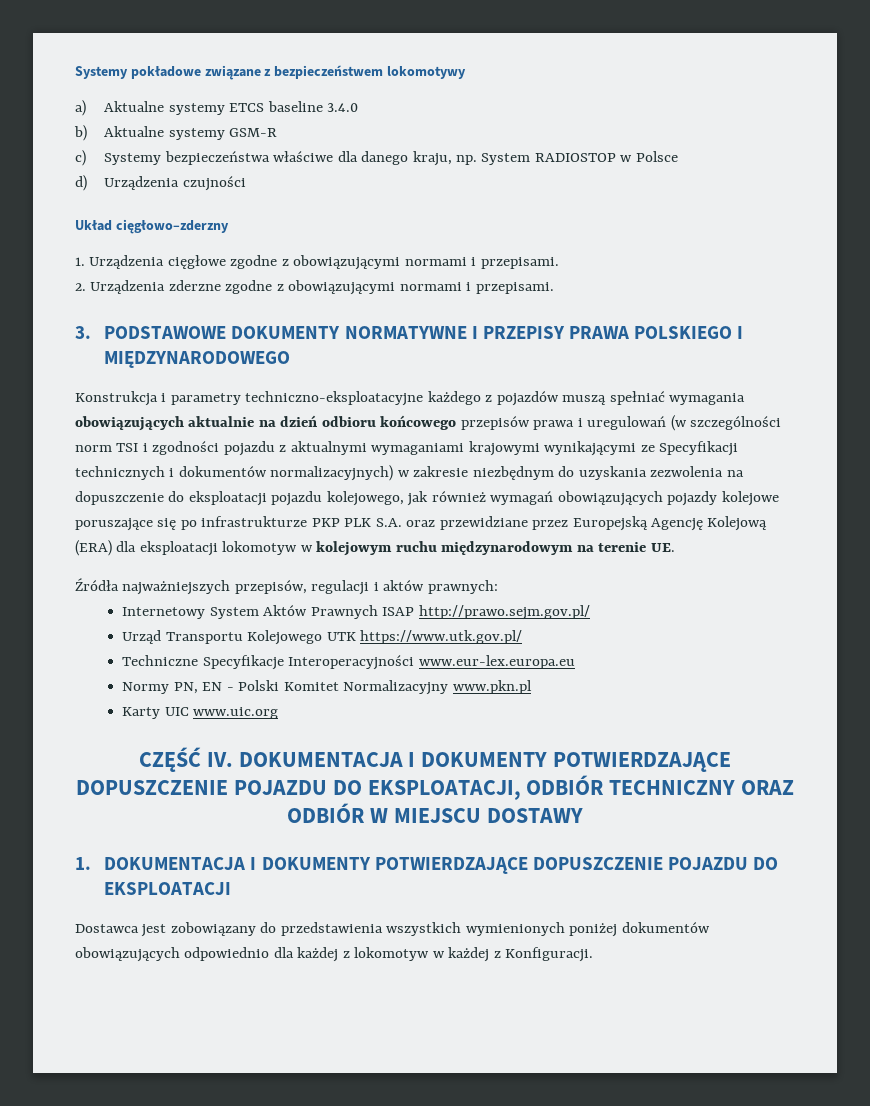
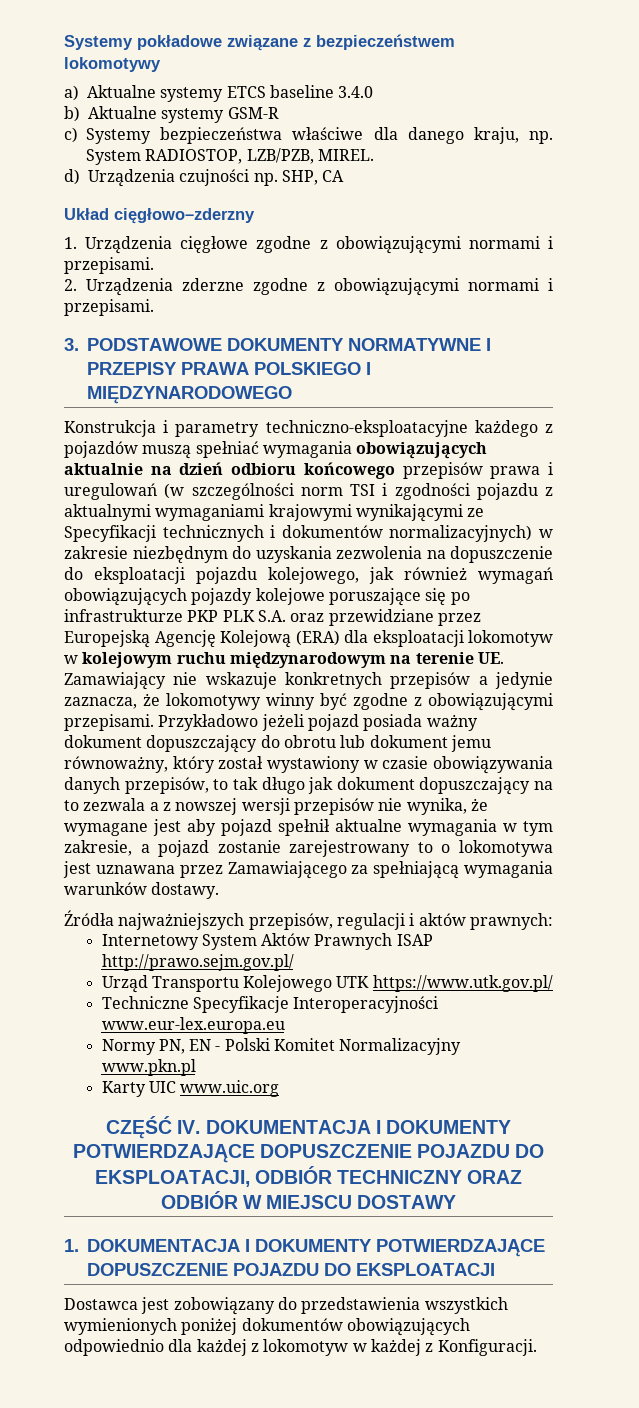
- c) Systemy bezpieczeństwa właściwe dla danego kraju, np. System RADIOSTOP w Polsce
+ c) Systemy bezpieczeństwa właściwe dla danego kraju, np. System RADIOSTOP, LZB/PZB, MIREL.
- d) Urządzenia czujności
+ d) Urządzenia czujności np. SHP, CA
- Konstrukcja i parametry techniczno-eksploatacyjne każdego z pojazdów muszą spełniać wymagania obowiązujących aktualnie na dzień odbioru końcowego przepisów prawa i uregulowań (w szczególności norm TSI i zgodności pojazdu z aktualnymi wymaganiami krajowymi wynikającymi ze Specyfikacji technicznych i dokumentów normalizacyjnych) w zakresie niezbędnym do uzyskania zezwolenia na dopuszczenie do eksploatacji pojazdu kolejowego, jak również wymagań obowiązujących pojazdy kolejowe poruszające się po infrastrukturze PKP PLK S.A. oraz przewidziane przez Europejską Agencję Kolejową (ERA) dla eksploatacji lokomotyw w kolejowym ruchu międzynarodowym na terenie UE.
+ Konstrukcja i parametry techniczno-eksploatacyjne każdego z pojazdów muszą spełniać wymagania obowiązujących aktualnie na dzień odbioru końcowego przepisów prawa i uregulowań (w szczególności norm TSI i zgodności pojazdu z aktualnymi wymaganiami krajowymi wynikającymi ze Specyfikacji technicznych i dokumentów normalizacyjnych) w zakresie niezbędnym do uzyskania zezwolenia na dopuszczenie do eksploatacji pojazdu kolejowego, jak również wymagań obowiązujących pojazdy kolejowe poruszające się po infrastrukturze PKP PLK S.A. oraz przewidziane przez Europejską Agencję Kolejową (ERA) dla eksploatacji lokomotyw w kolejowym ruchu międzynarodowym na terenie UE. Zamawiający nie wskazuje konkretnych przepisów a jedynie zaznacza, że lokomotywy winny być zgodne z obowiązującymi przepisami. Przykładowo jeżeli pojazd posiada ważny dokument dopuszczający do obrotu lub dokument jemu równoważny, który został wystawiony w czasie obowiązywania danych przepisów, to tak długo jak dokument dopuszczający na to zezwala a z nowszej wersji przepisów nie wynika, że wymagane jest aby pojazd spełnił aktualne wymagania w tym zakresie, a pojazd zostanie zarejestrowany to o lokomotywa jest uznawana przez Zamawiającego za spełniającą wymagania warunków dostawy.

